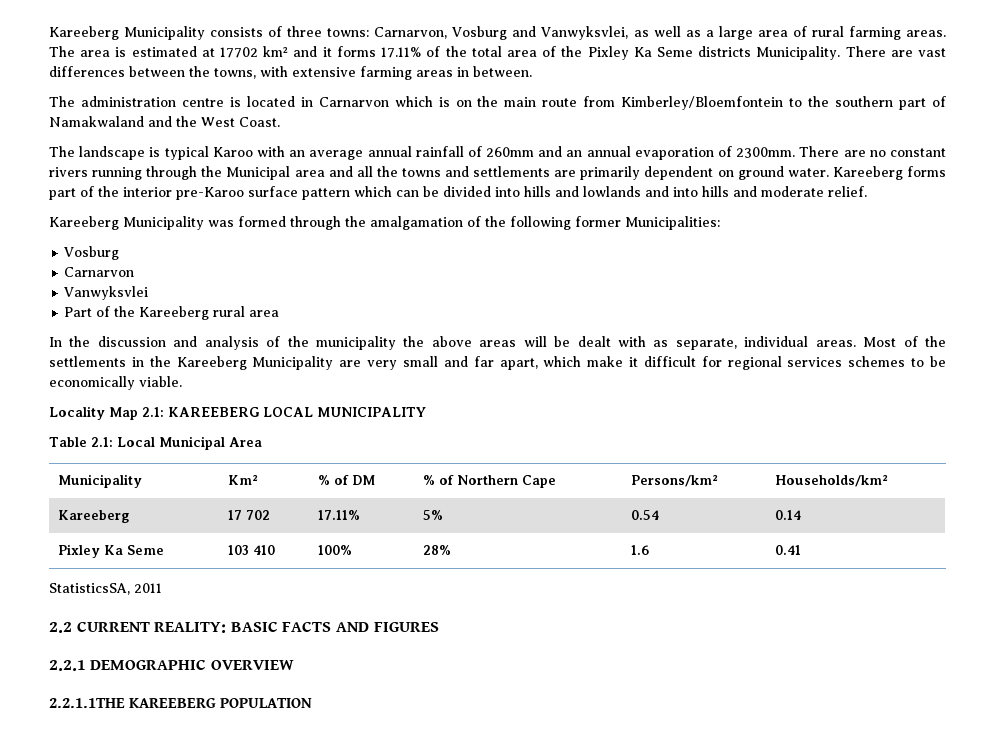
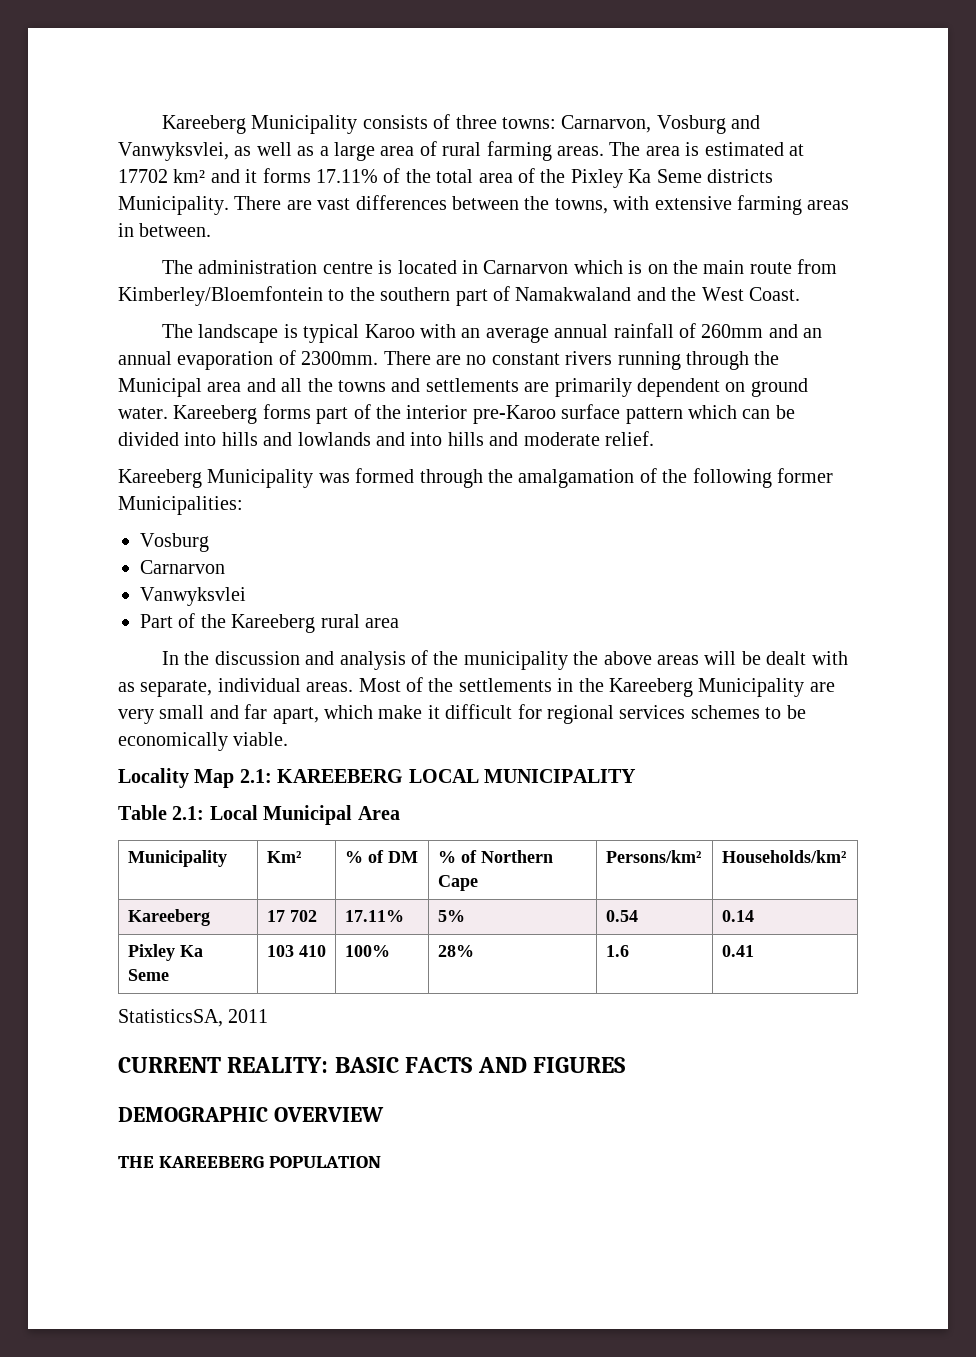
- 2.2 CURRENT REALITY: BASIC FACTS AND FIGURES
+ CURRENT REALITY: BASIC FACTS AND FIGURES
- 2.2.1 DEMOGRAPHIC OVERVIEW
+ DEMOGRAPHIC OVERVIEW
- 2.2.1.1THE KAREEBERG POPULATION
+ THE KAREEBERG POPULATION

